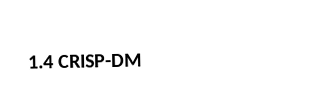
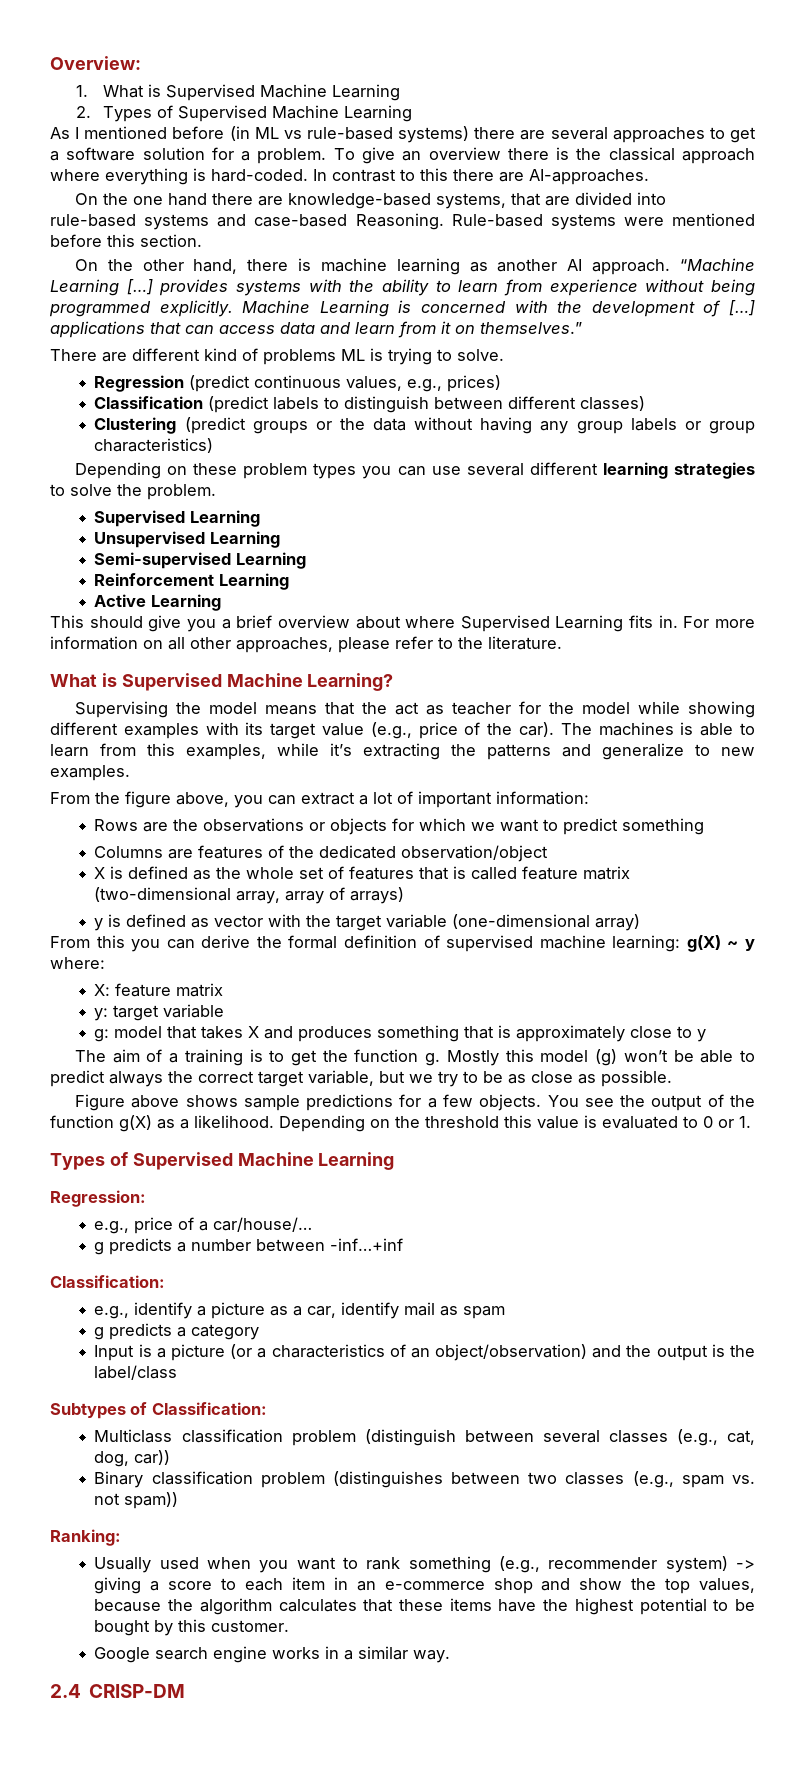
- 1.4 CRISP-DM
+ Overview:
+ 1. What is Supervised Machine Learning
+ 2. Types of Supervised Machine Learning
+ As I mentioned before (in ML vs rule-based systems) there are several approaches to get a software solution for a problem. To give an overview there is the classical approach where everything is hard-coded. In contrast to this there are AI-approaches.
+ On the one hand there are knowledge-based systems, that are divided into rule-based systems and case-based Reasoning. Rule-based systems were mentioned before this section.
+ On the other hand, there is machine learning as another AI approach. “Machine Learning […] provides systems with the ability to learn from experience without being programmed explicitly. Machine Learning is concerned with the development of […] applications that can access data and learn from it on themselves.”
+ There are different kind of problems ML is trying to solve.
+ Regression (predict continuous values, e.g., prices)
+ Classification (predict labels to distinguish between different classes)
+ Clustering (predict groups or the data without having any group labels or group characteristics)
+ Depending on these problem types you can use several different learning strategies to solve the problem.
+ Supervised Learning
+ Unsupervised Learning
+ Semi-supervised Learning
+ Reinforcement Learning
+ Active Learning
+ This should give you a brief overview about where Supervised Learning fits in. For more information on all other approaches, please refer to the literature.
+ What is Supervised Machine Learning?
+ Supervising the model means that the act as teacher for the model while showing different examples with its target value (e.g., price of the car). The machines is able to learn from this examples, while it’s extracting the patterns and generalize to new examples.
+ From the figure above, you can extract a lot of important information:
+ Rows are the observations or objects for which we want to predict something
+ Columns are features of the dedicated observation/object
+ X is defined as the whole set of features that is called feature matrix (two-dimensional array, array of arrays)
+ y is defined as vector with the target variable (one-dimensional array)
+ From this you can derive the formal definition of supervised machine learning: g(X) ~ y where:
+ X: feature matrix
+ y: target variable
+ g: model that takes X and produces something that is approximately close to y
+ The aim of a training is to get the function g. Mostly this model (g) won’t be able to predict always the correct target variable, but we try to be as close as possible.
+ Figure above shows sample predictions for a few objects. You see the output of the function g(X) as a likelihood. Depending on the threshold this value is evaluated to 0 or 1.
+ Types of Supervised Machine Learning
+ Regression:
+ e.g., price of a car/house/…
+ g predicts a number between -inf…+inf
+ Classification:
+ e.g., identify a picture as a car, identify mail as spam
+ g predicts a category
+ Input is a picture (or a characteristics of an object/observation) and the output is the label/class
+ Subtypes of Classification:
+ Multiclass classification problem (distinguish between several classes (e.g., cat, dog, car))
+ Binary classification problem (distinguishes between two classes (e.g., spam vs. not spam))
+ Ranking:
+ Usually used when you want to rank something (e.g., recommender system) -> giving a score to each item in an e-commerce shop and show the top values, because the algorithm calculates that these items have the highest potential to be bought by this customer.
+ Google search engine works in a similar way.
+ 2.4 CRISP-DM

